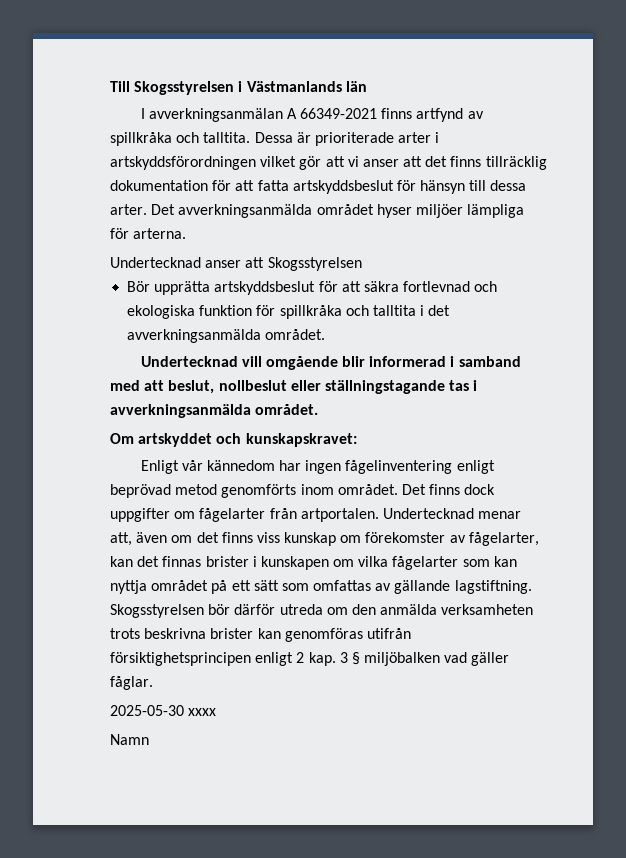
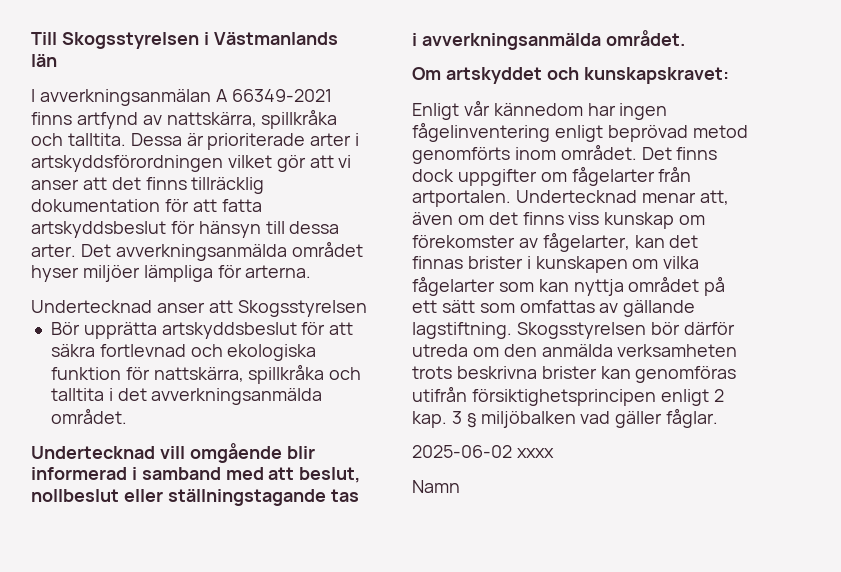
- I avverkningsanmälan A 66349-2021 finns artfynd av spillkråka och talltita.
+ I avverkningsanmälan A 66349-2021 finns artfynd av nattskärra, spillkråka och talltita.
- Bör upprätta artskyddsbeslut för att säkra fortlevnad och ekologiska funktion för spillkråka och talltita i det avverkningsanmälda området.
+ Bör upprätta artskyddsbeslut för att säkra fortlevnad och ekologiska funktion för nattskärra, spillkråka och talltita i det avverkningsanmälda området.
- 2025-05-30 xxxx
+ 2025-06-02 xxxx

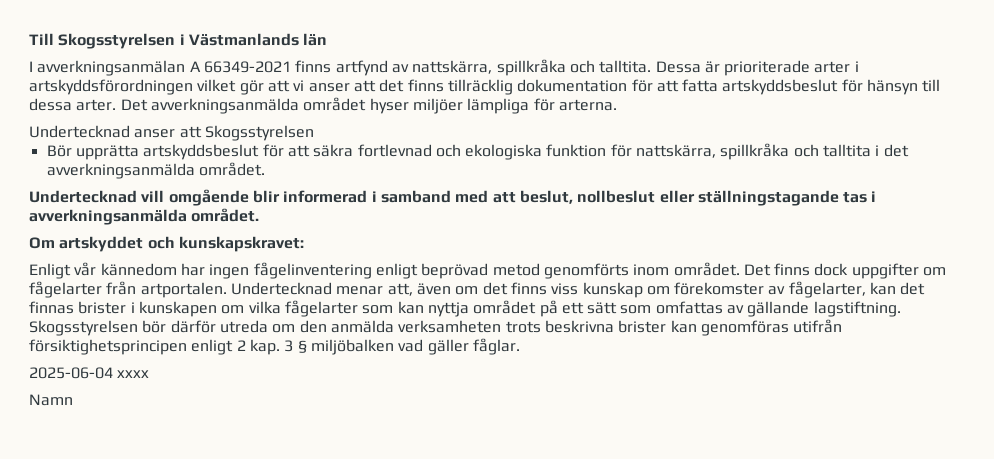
- 2025-06-02 xxxx
+ 2025-06-04 xxxx

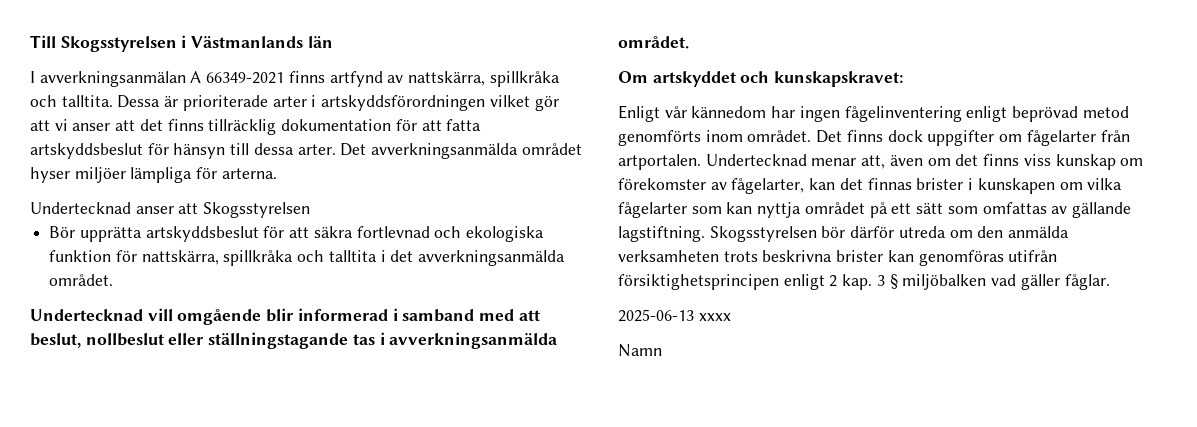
- 2025-06-04 xxxx
+ 2025-06-13 xxxx

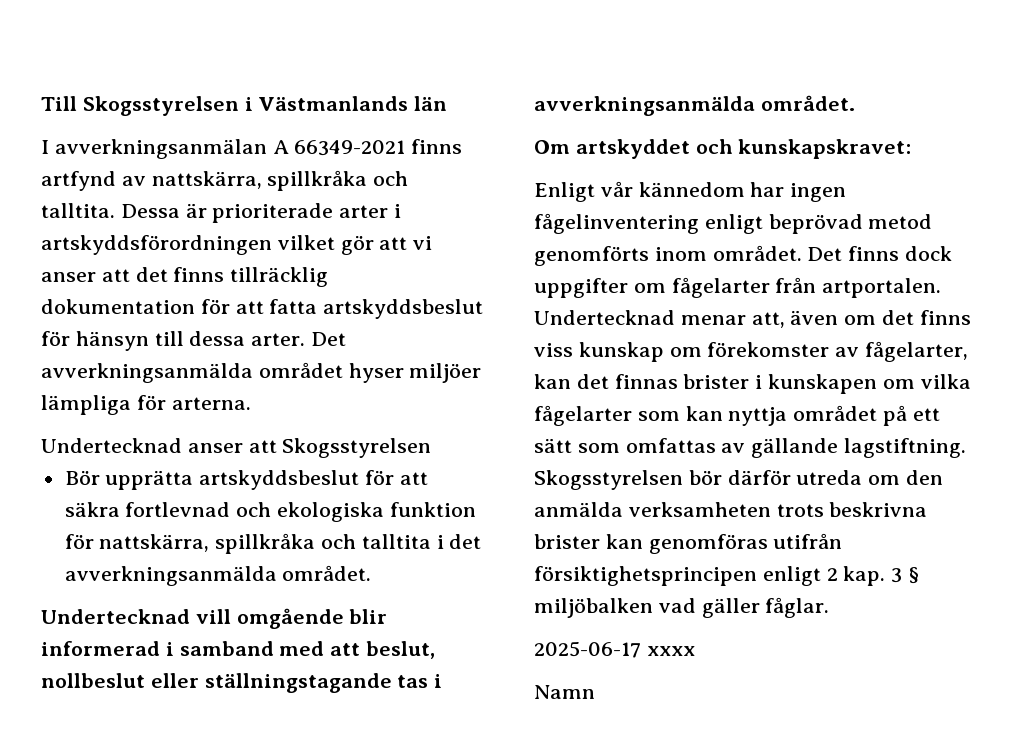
- 2025-06-13 xxxx
+ 2025-06-17 xxxx

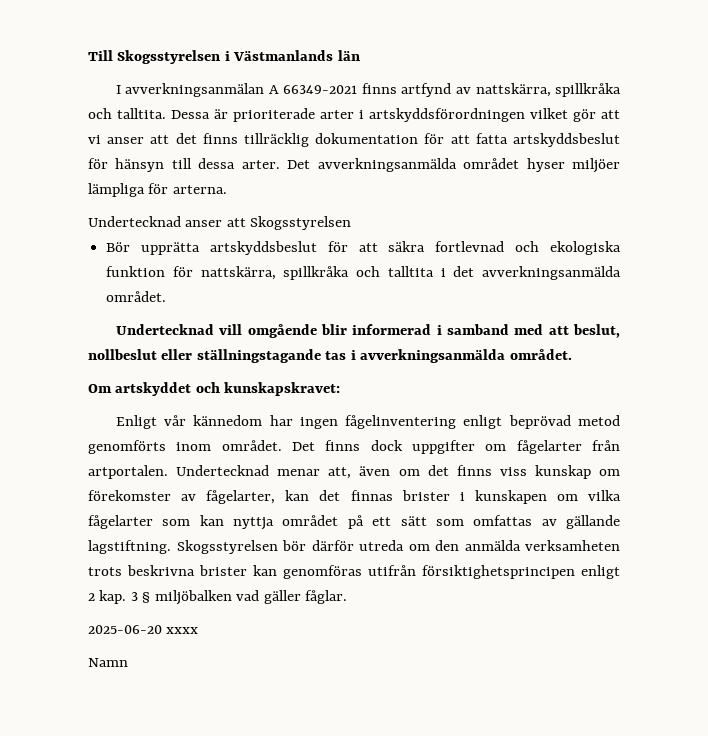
- 2025-06-17 xxxx
+ 2025-06-20 xxxx

